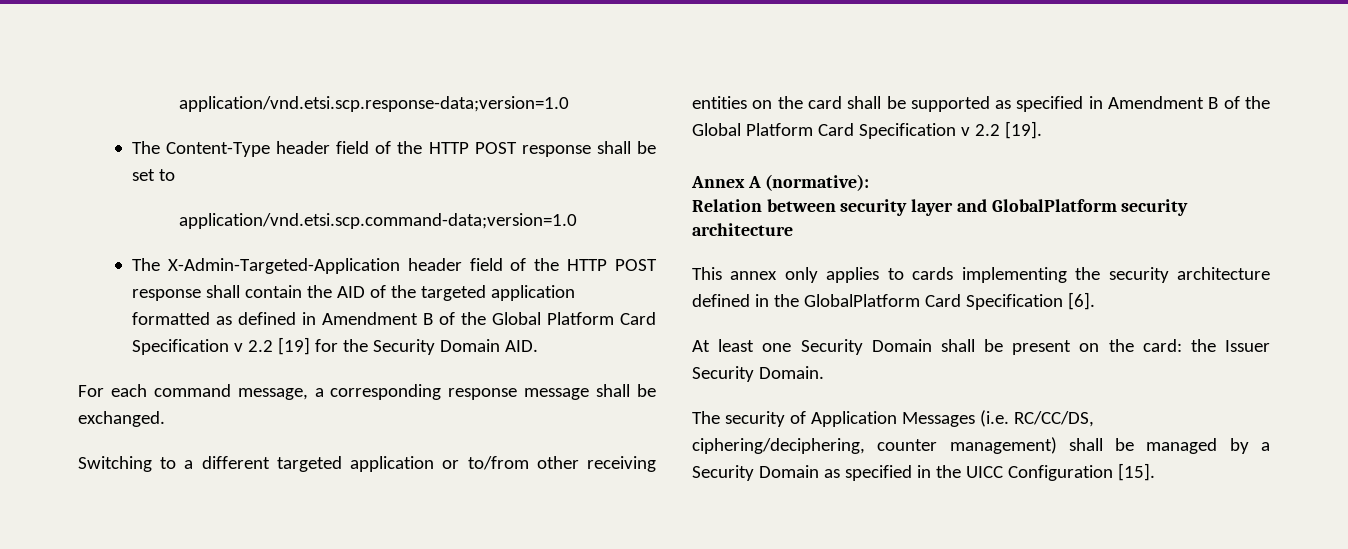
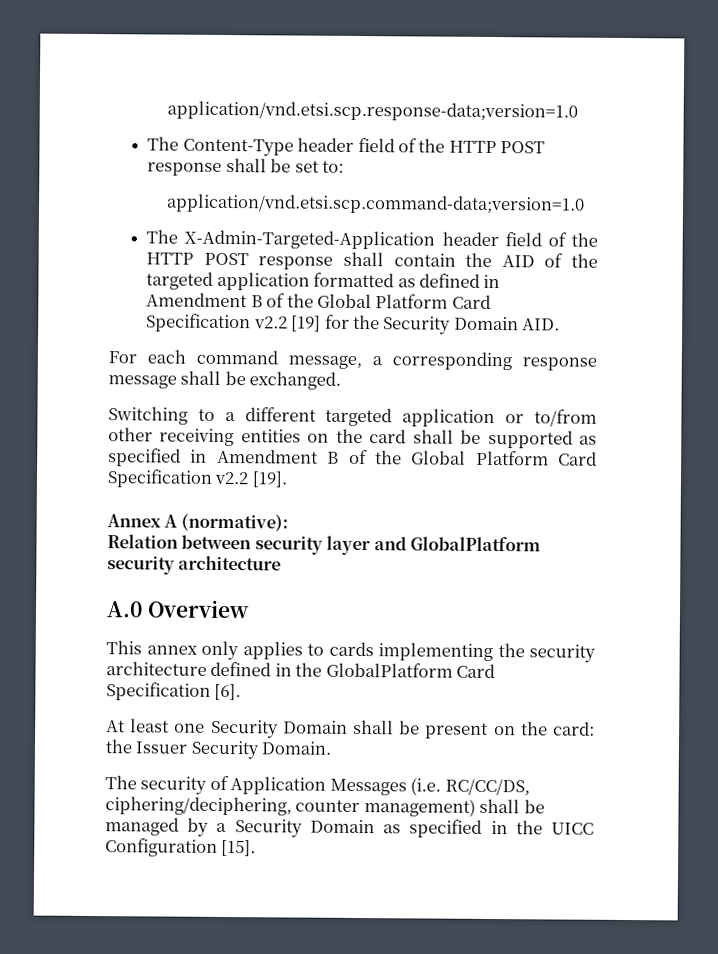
- The Content-Type header field of the HTTP POST response shall be set to
+ The Content-Type header field of the HTTP POST response shall be set to:
- The X-Admin-Targeted-Application header field of the HTTP POST response shall contain the AID of the targeted application formatted as defined in Amendment B of the Global Platform Card Specification v 2.2 [19] for the Security Domain AID.
+ The X-Admin-Targeted-Application header field of the HTTP POST response shall contain the AID of the targeted application formatted as defined in Amendment B of the Global Platform Card Specification v2.2 [19] for the Security Domain AID.
- Switching to a different targeted application or to/from other receiving entities on the card shall be supported as specified in Amendment B of the Global Platform Card Specification v 2.2 [19].
+ Switching to a different targeted application or to/from other receiving entities on the card shall be supported as specified in Amendment B of the Global Platform Card Specification v2.2 [19].
+ A.0 Overview

